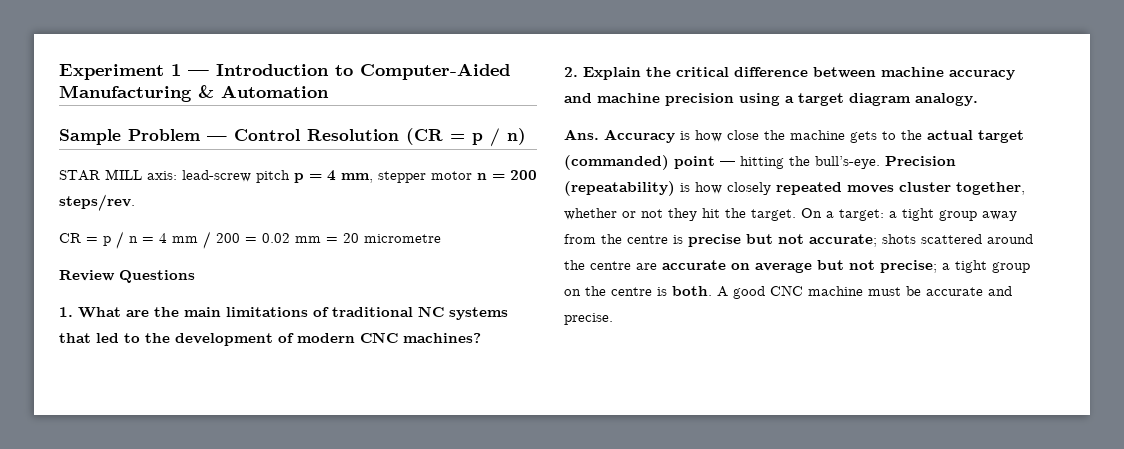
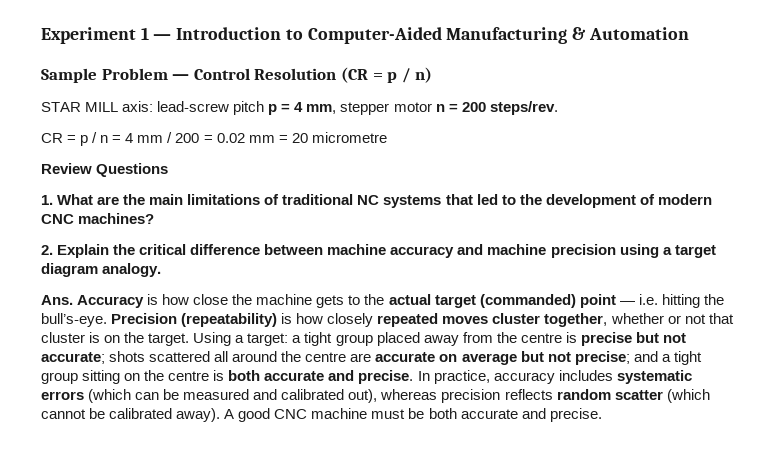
- Ans. Accuracy is how close the machine gets to the actual target (commanded) point — hitting the bull’s-eye.
+ Ans. Accuracy is how close the machine gets to the actual target (commanded) point — i.e. hitting the bull’s-eye.
- Precision (repeatability) is how closely repeated moves cluster together, whether or not they hit the target.
+ Precision (repeatability) is how closely repeated moves cluster together, whether or not that cluster is on the target.
- On a target: a tight group away from the centre is precise but not accurate; shots scattered around the centre are accurate on average but not precise; a tight group on the centre is both.
+ Using a target: a tight group placed away from the centre is precise but not accurate; shots scattered all around the centre are accurate on average but not precise; and a tight group sitting on the centre is both accurate and precise. In practice, accuracy includes systematic errors (which can be measured and calibrated out), whereas precision reflects random scatter (which cannot be calibrated away).
- A good CNC machine must be accurate and precise.
+ A good CNC machine must be both accurate and precise.

